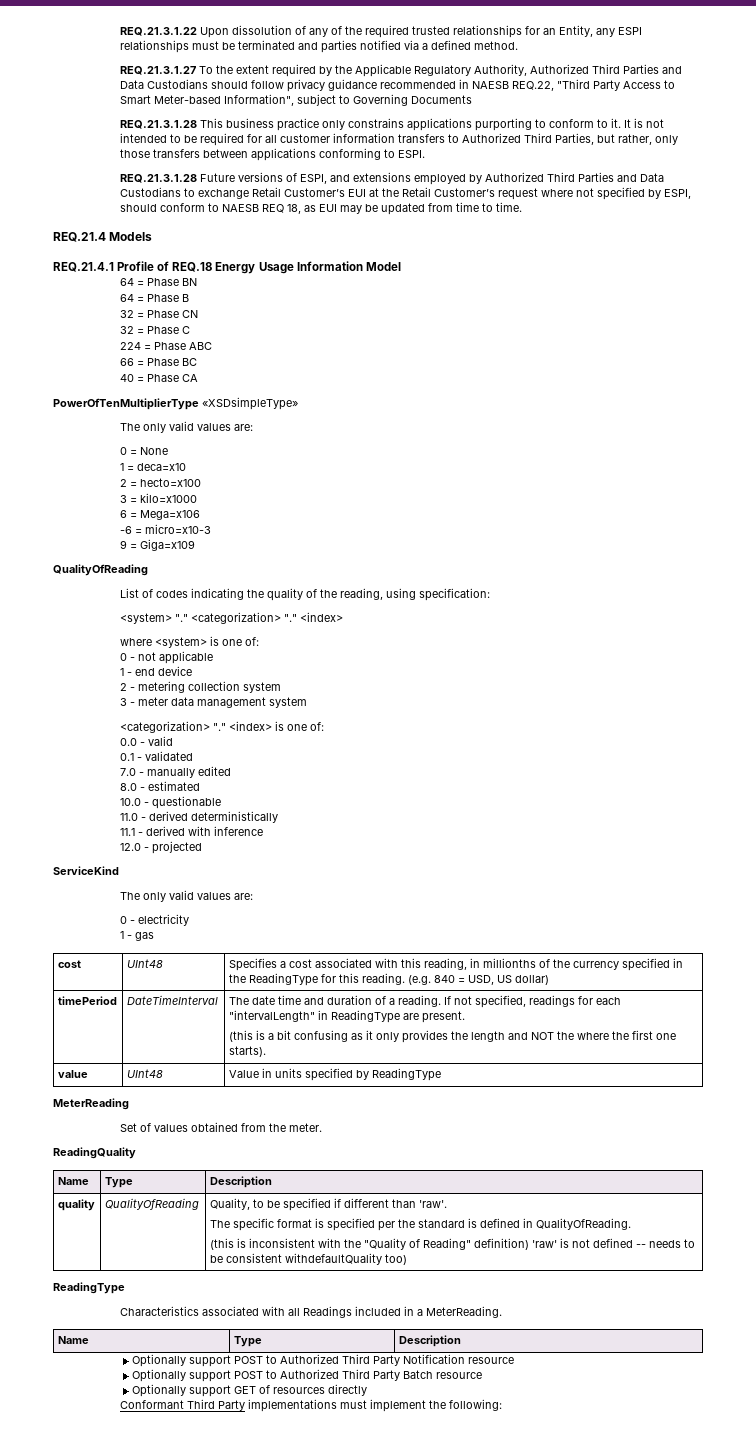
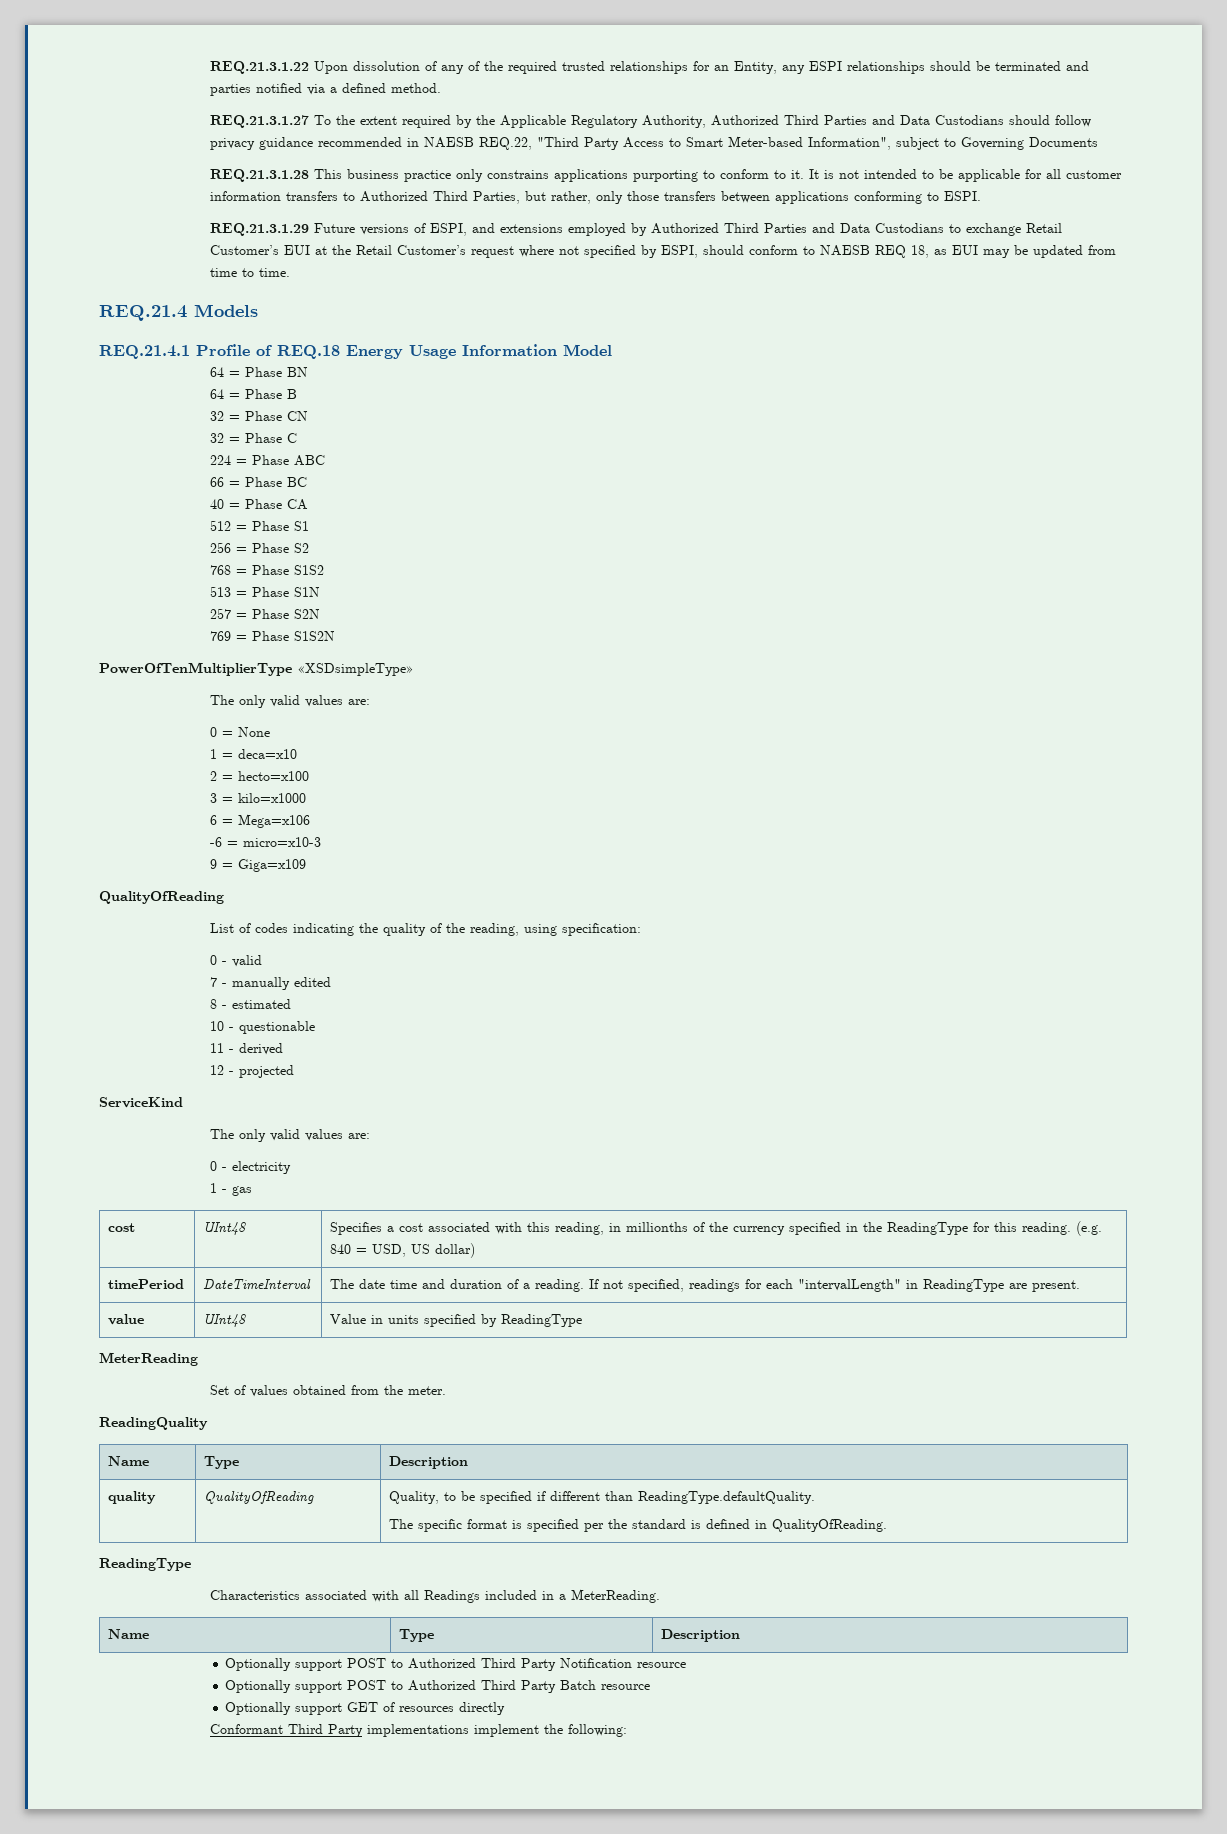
- REQ.21.3.1.22 Upon dissolution of any of the required trusted relationships for an Entity, any ESPI relationships must be terminated and parties notified via a defined method.
+ REQ.21.3.1.22 Upon dissolution of any of the required trusted relationships for an Entity, any ESPI relationships should be terminated and parties notified via a defined method.
- It is not intended to be required for all customer information transfers to Authorized Third Parties, but rather, only those transfers between applications conforming to ESPI.
+ It is not intended to be applicable for all customer information transfers to Authorized Third Parties, but rather, only those transfers between applications conforming to ESPI.
- REQ.21.3.1.28 Future versions of ESPI, and extensions employed by Authorized Third Parties and Data Custodians to exchange Retail Customer’s EUI at the Retail Customer’s request where not specified by ESPI, should conform to NAESB REQ 18, as EUI may be updated from time to time.
+ REQ.21.3.1.29 Future versions of ESPI, and extensions employed by Authorized Third Parties and Data Custodians to exchange Retail Customer’s EUI at the Retail Customer’s request where not specified by ESPI, should conform to NAESB REQ 18, as EUI may be updated from time to time.
+ 512 = Phase S1
+ 256 = Phase S2
+ 768 = Phase S1S2
+ 513 = Phase S1N
+ 257 = Phase S2N
+ 769 = Phase S1S2N
- <system> "." <categorization> "." <index>
- where <system> is one of:
- 0 - not applicable
- 1 - end device
- 2 - metering collection system
- 3 - meter data management system
- <categorization> "." <index> is one of:
- 0.0 - valid
- 0.1 - validated
- 7.0 - manually edited
+ 0 - valid
+ 7 - manually edited
- 8.0 - estimated
+ 8 - estimated
- 10.0 - questionable
+ 10 - questionable
- 11.0 - derived deterministically
- 11.1 - derived with inference
- 12.0 - projected
+ 11 - derived
+ 12 - projected
  timePeriod | DateTimeInterval | The date time and duration of a reading. If not specified, readings for each "intervalLength" in ReadingType are present.
- (this is a bit confusing as it only provides the length and NOT the where the first one starts).
- Quality, to be specified if different than 'raw'.
+ Quality, to be specified if different than ReadingType.defaultQuality.
- (this is inconsistent with the "Quality of Reading" definition) 'raw' is not defined -- needs to be consistent withdefaultQuality too)
- Conformant Third Party implementations must implement the following:
+ Conformant Third Party implementations implement the following:

